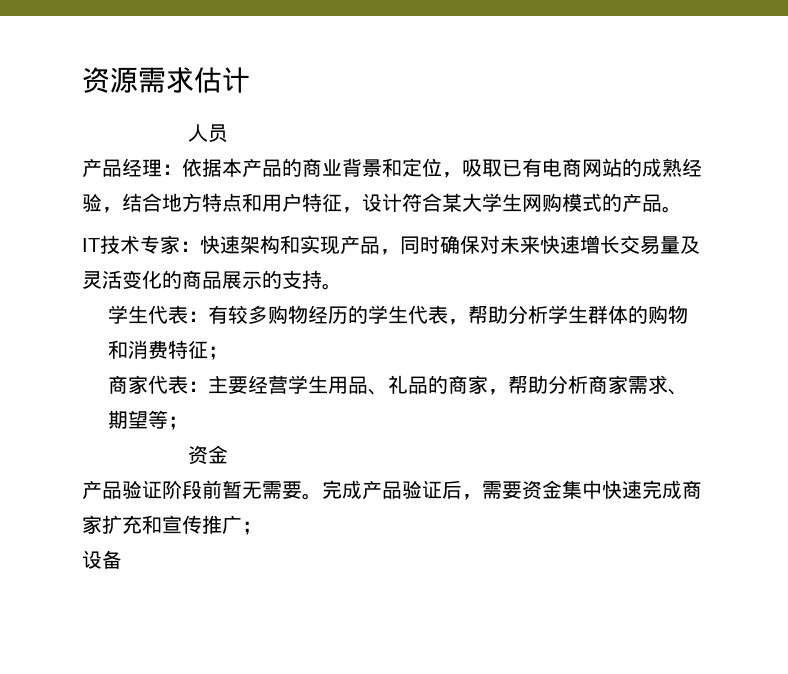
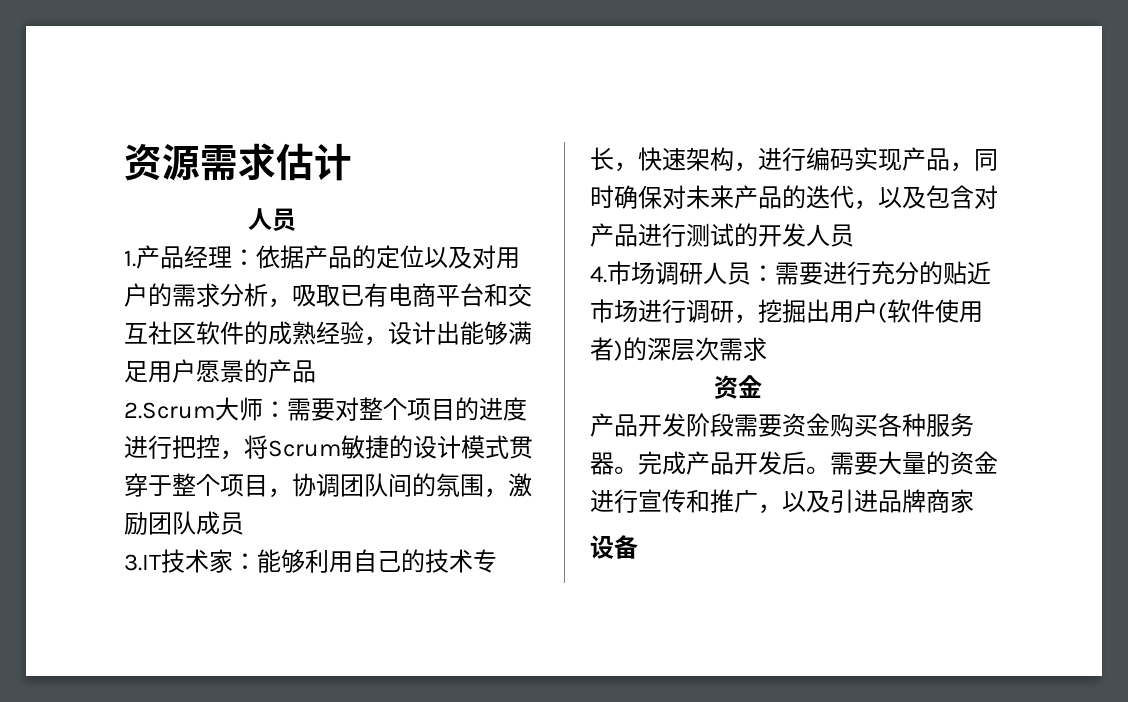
- 产品经理：依据本产品的商业背景和定位，吸取已有电商网站的成熟经验，结合地方特点和用户特征，设计符合某大学生网购模式的产品。
- IT技术专家：快速架构和实现产品，同时确保对未来快速增长交易量及灵活变化的商品展示的支持。
- 学生代表：有较多购物经历的学生代表，帮助分析学生群体的购物和消费特征；
- 商家代表：主要经营学生用品、礼品的商家，帮助分析商家需求、期望等；
+ 1.产品经理：依据产品的定位以及对用户的需求分析，吸取已有电商平台和交互社区软件的成熟经验，设计出能够满足用户愿景的产品
+ 2.Scrum大师：需要对整个项目的进度进行把控，将Scrum敏捷的设计模式贯穿于整个项目，协调团队间的氛围，激励团队成员
+ 3.IT技术家：能够利用自己的技术专长，快速架构，进行编码实现产品，同时确保对未来产品的迭代，以及包含对产品进行测试的开发人员
+ 4.市场调研人员：需要进行充分的贴近市场进行调研，挖掘出用户(软件使用者)的深层次需求
- 产品验证阶段前暂无需要。完成产品验证后，需要资金集中快速完成商家扩充和宣传推广；
+ 产品开发阶段需要资金购买各种服务器。完成产品开发后。需要大量的资金进行宣传和推广，以及引进品牌商家

